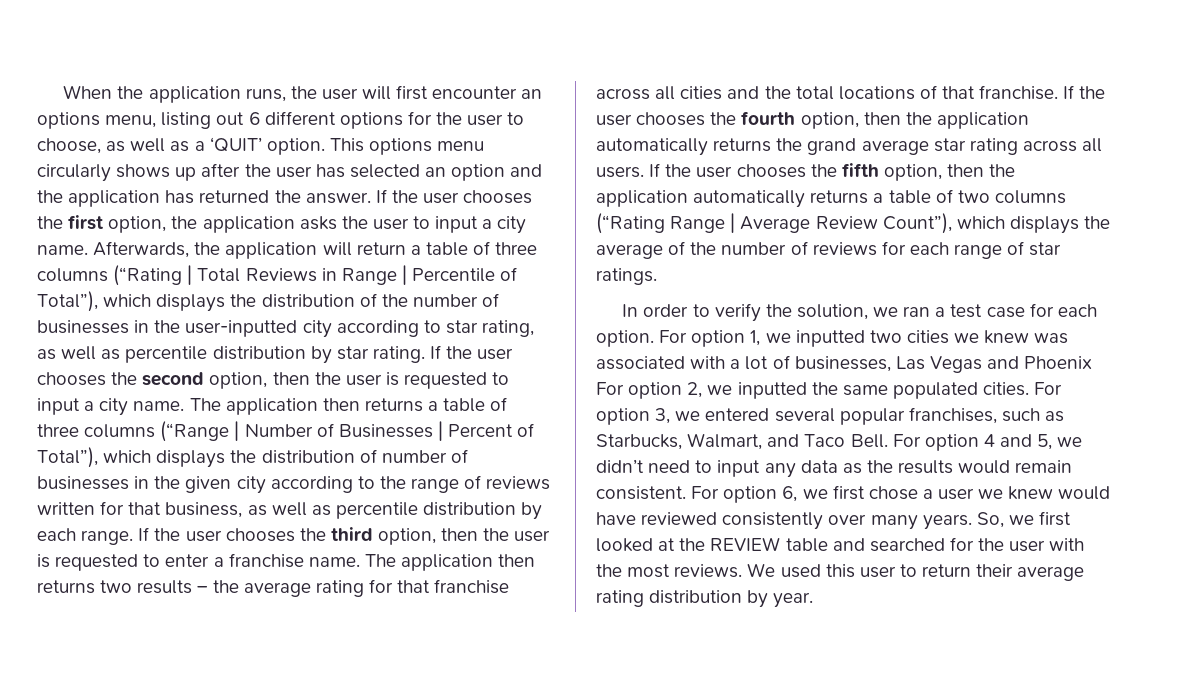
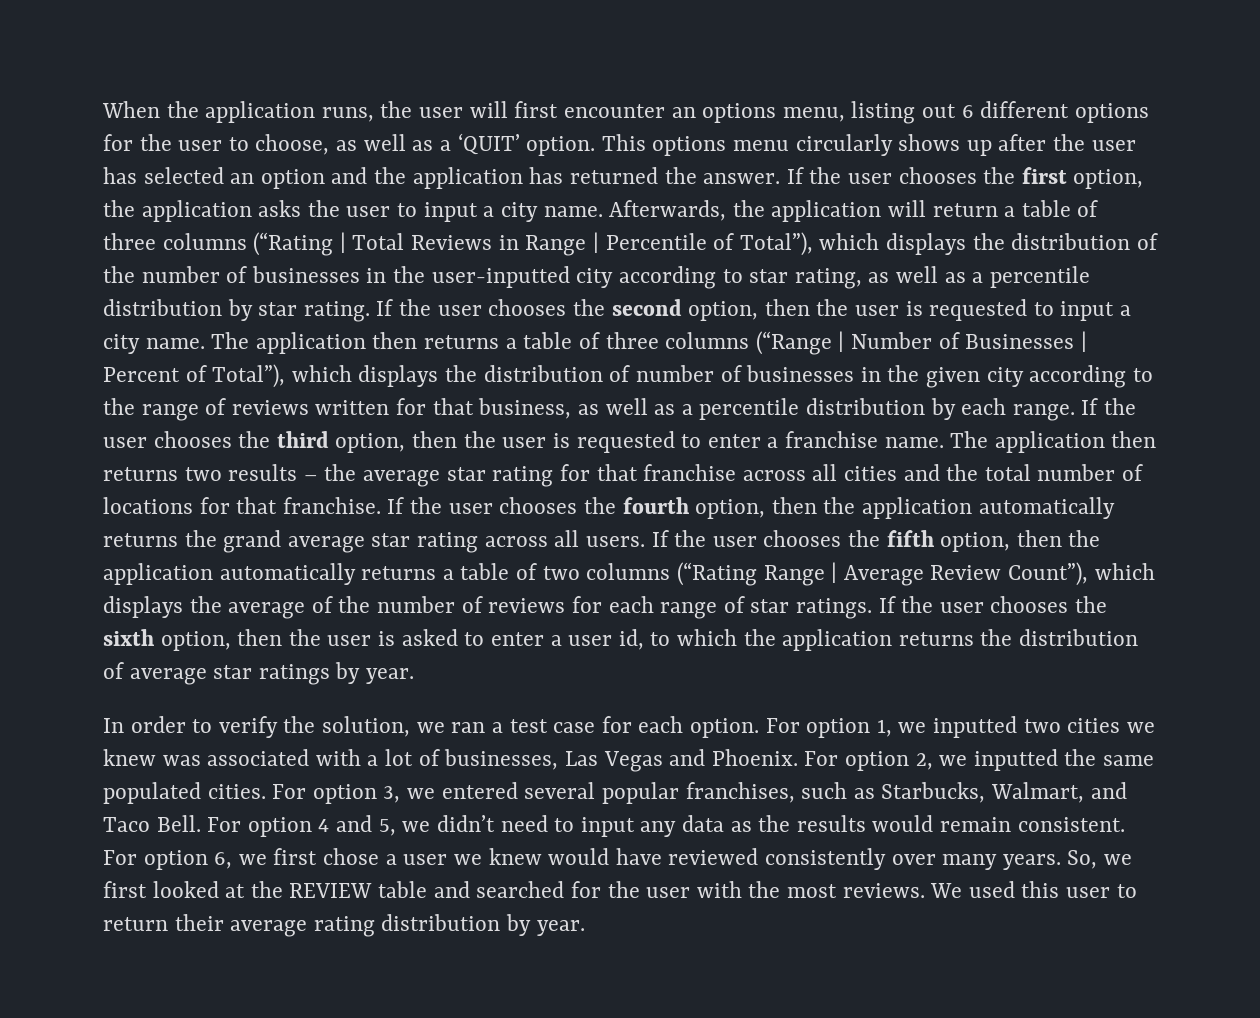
- Afterwards, the application will return a table of three columns (“Rating | Total Reviews in Range | Percentile of Total”), which displays the distribution of the number of businesses in the user-inputted city according to star rating, as well as percentile distribution by star rating.
+ Afterwards, the application will return a table of three columns (“Rating | Total Reviews in Range | Percentile of Total”), which displays the distribution of the number of businesses in the user-inputted city according to star rating, as well as a percentile distribution by star rating.
- The application then returns a table of three columns (“Range | Number of Businesses | Percent of Total”), which displays the distribution of number of businesses in the given city according to the range of reviews written for that business, as well as percentile distribution by each range.
+ The application then returns a table of three columns (“Range | Number of Businesses | Percent of Total”), which displays the distribution of number of businesses in the given city according to the range of reviews written for that business, as well as a percentile distribution by each range.
- The application then returns two results – the average rating for that franchise across all cities and the total locations of that franchise.
+ The application then returns two results – the average star rating for that franchise across all cities and the total number of locations for that franchise.
+ If the user chooses the sixth option, then the user is asked to enter a user id, to which the application returns the distribution of average star ratings by year.
- For option 1, we inputted two cities we knew was associated with a lot of businesses, Las Vegas and Phoenix For option 2, we inputted the same populated cities.
+ For option 1, we inputted two cities we knew was associated with a lot of businesses, Las Vegas and Phoenix. For option 2, we inputted the same populated cities.

